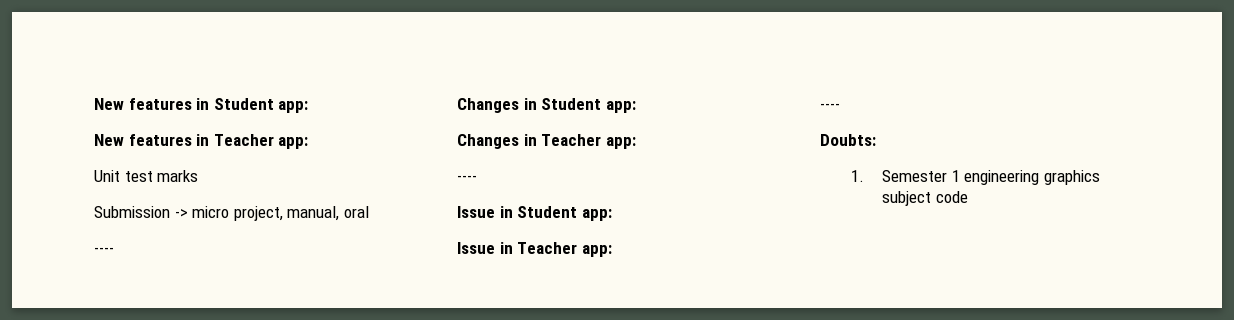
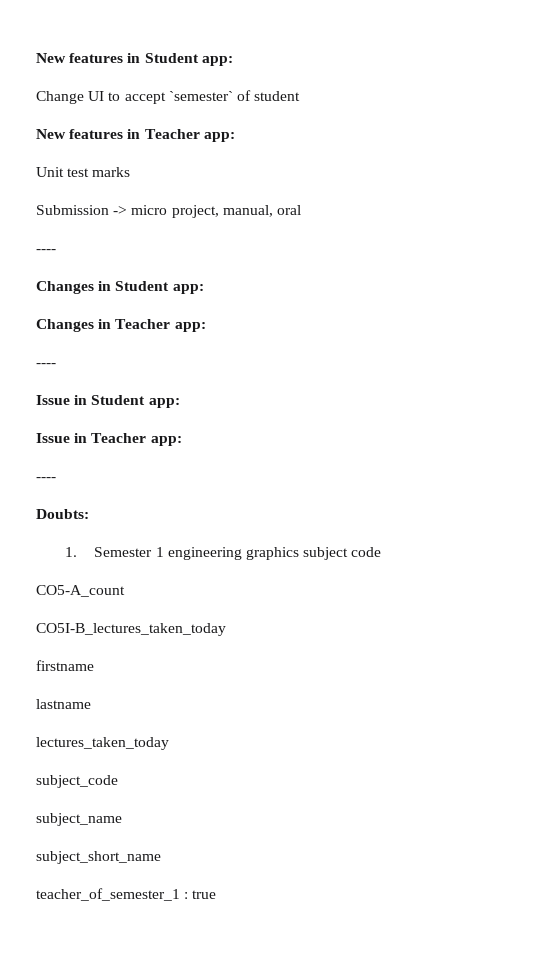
+ Change UI to accept `semester` of student
+ CO5-A_count
+ CO5I-B_lectures_taken_today
+ firstname
+ lastname
+ lectures_taken_today
+ subject_code
+ subject_name
+ subject_short_name
+ teacher_of_semester_1 : true

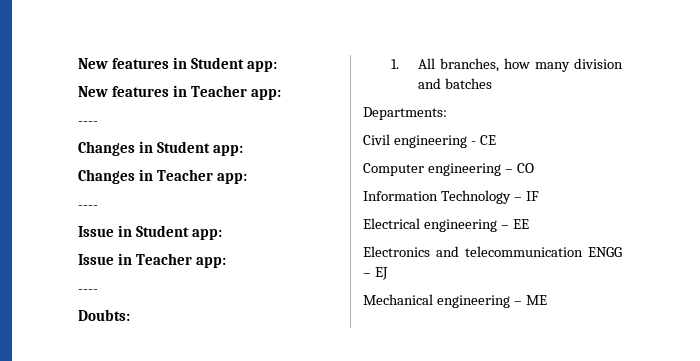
- Change UI to accept `semester` of student
- Unit test marks
- Submission -> micro project, manual, oral
- 1. Semester 1 engineering graphics subject code
- CO5-A_count
- CO5I-B_lectures_taken_today
- firstname
- lastname
- lectures_taken_today
- subject_code
- subject_name
- subject_short_name
- teacher_of_semester_1 : true
+ 1. All branches, how many division and batches
+ Departments:
+ Civil engineering - CE
+ Computer engineering – CO
+ Information Technology – IF
+ Electrical engineering – EE
+ Electronics and telecommunication ENGG – EJ
+ Mechanical engineering – ME

